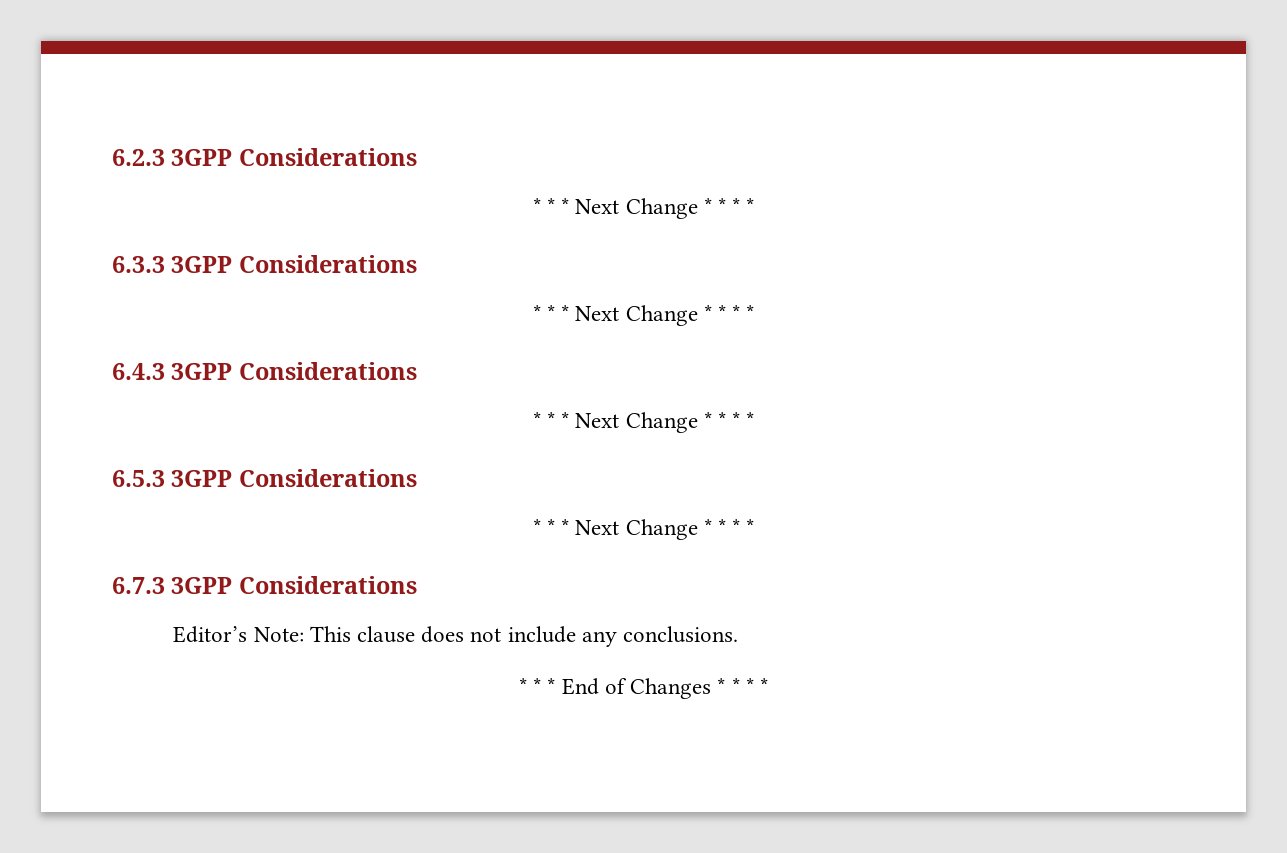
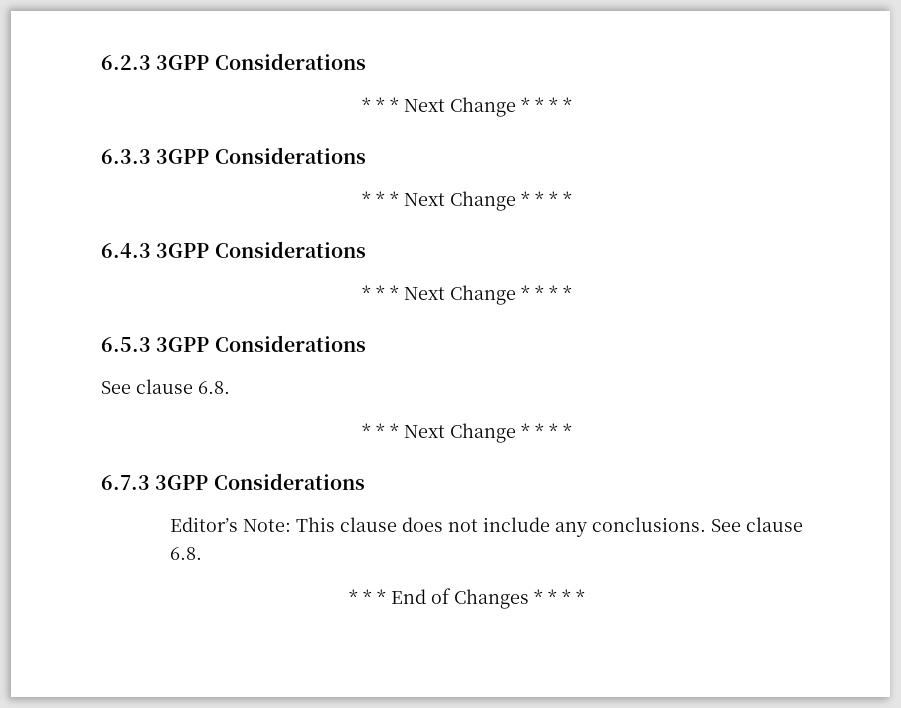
  6.5.3 3GPP Considerations
+ See clause 6.8.
- Editor’s Note: This clause does not include any conclusions.
+ Editor’s Note: This clause does not include any conclusions. See clause 6.8.

